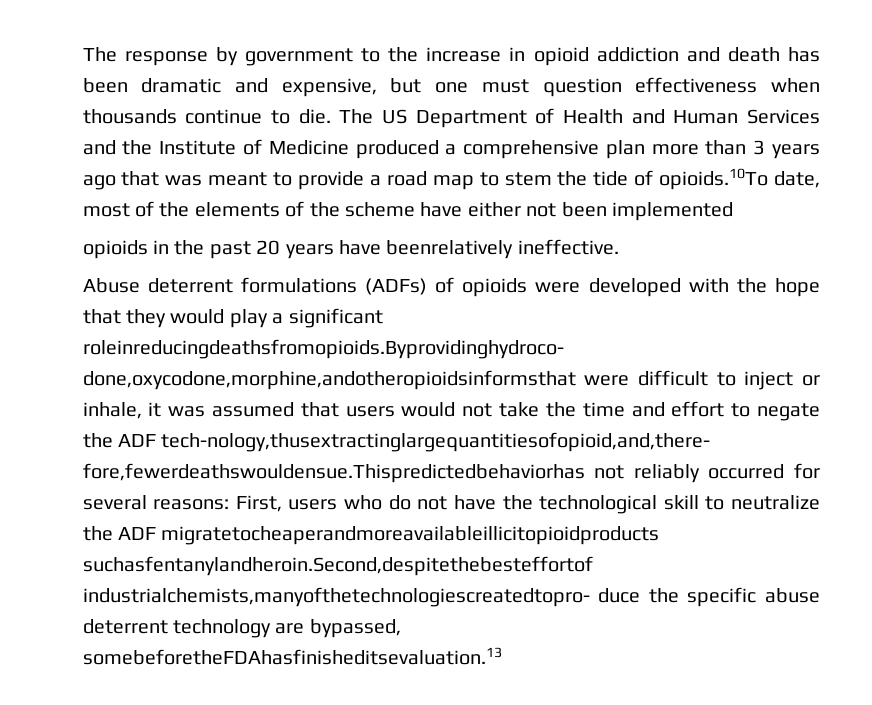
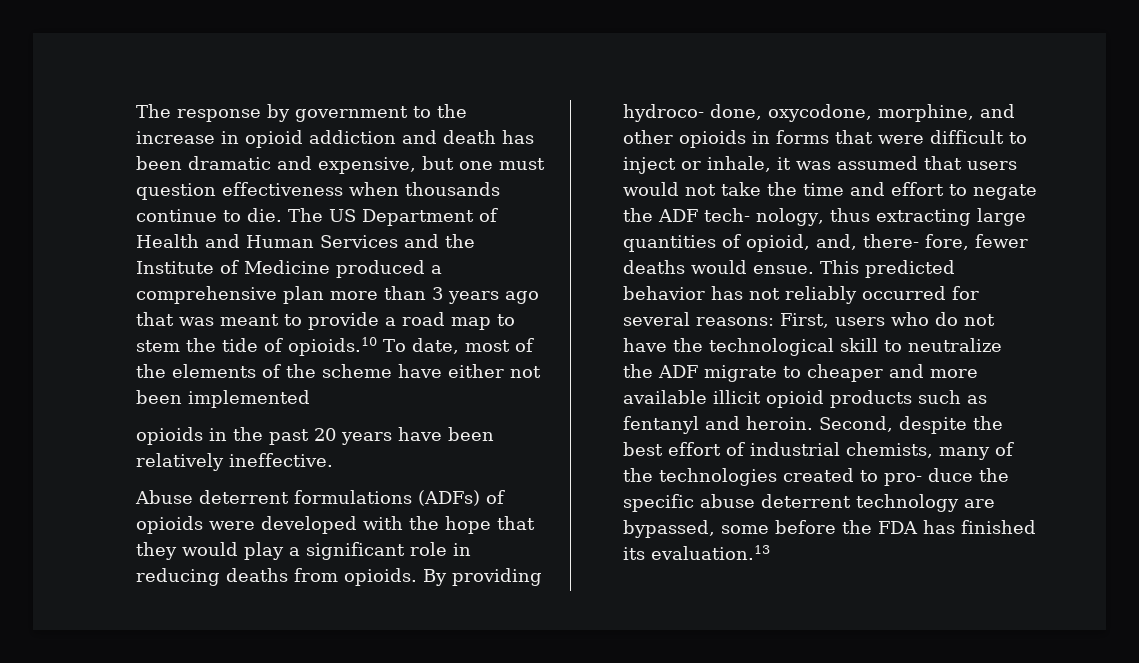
- The US Department of Health and Human Services and the Institute of Medicine produced a comprehensive plan more than 3 years ago that was meant to provide a road map to stem the tide of opioids.10To date, most of the elements of the scheme have either not been implemented
+ The US Department of Health and Human Services and the Institute of Medicine produced a comprehensive plan more than 3 years ago that was meant to provide a road map to stem the tide of opioids.10 To date, most of the elements of the scheme have either not been implemented
- opioids in the past 20 years have beenrelatively ineffective.
+ opioids in the past 20 years have been relatively ineffective.
- Abuse deterrent formulations (ADFs) of opioids were developed with the hope that they would play a significant roleinreducingdeathsfromopioids.Byprovidinghydroco- done,oxycodone,morphine,andotheropioidsinformsthat were difficult to inject or inhale, it was assumed that users would not take the time and effort to negate the ADF tech-nology,thusextractinglargequantitiesofopioid,and,there- fore,fewerdeathswouldensue.Thispredictedbehaviorhas not reliably occurred for several reasons:
+ Abuse deterrent formulations (ADFs) of opioids were developed with the hope that they would play a significant role in reducing deaths from opioids. By providing hydroco- done, oxycodone, morphine, and other opioids in forms that were difficult to inject or inhale, it was assumed that users would not take the time and effort to negate the ADF tech- nology, thus extracting large quantities of opioid, and, there- fore, fewer deaths would ensue. This predicted behavior has not reliably occurred for several reasons:
- First, users who do not have the technological skill to neutralize the ADF migratetocheaperandmoreavailableillicitopioidproducts suchasfentanylandheroin.Second,despitethebesteffortof industrialchemists,manyofthetechnologiescreatedtopro- duce the specific abuse deterrent technology are bypassed, somebeforetheFDAhasfinisheditsevaluation.13
+ First, users who do not have the technological skill to neutralize the ADF migrate to cheaper and more available illicit opioid products such as fentanyl and heroin. Second, despite the best effort of industrial chemists, many of the technologies created to pro- duce the specific abuse deterrent technology are bypassed, some before the FDA has finished its evaluation.13

